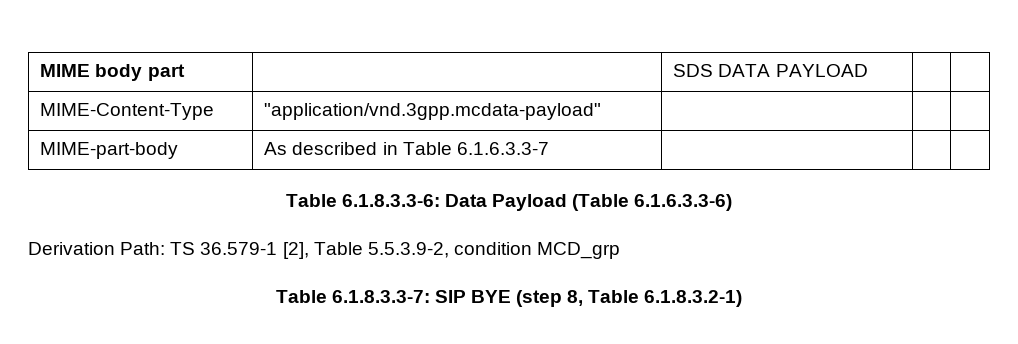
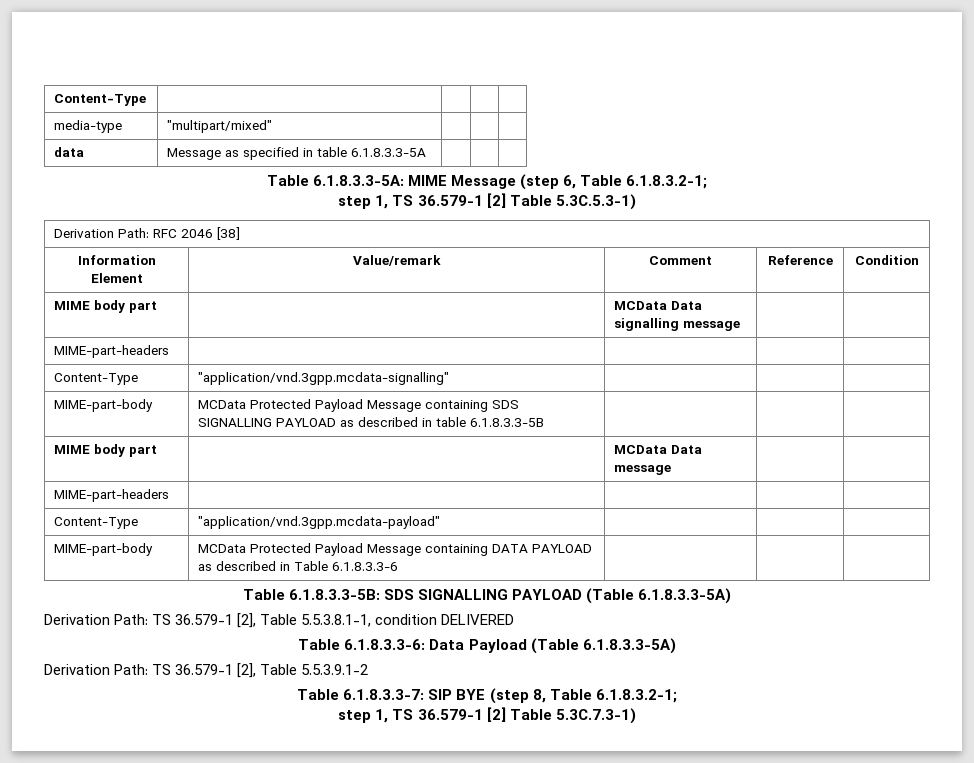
- MIME body part | | SDS DATA PAYLOAD | |
- MIME-Content-Type | "application/vnd.3gpp.mcdata-payload" | | |
- MIME-part-body | As described in Table 6.1.6.3.3-7 | | |
- Table 6.1.8.3.3-6: Data Payload (Table 6.1.6.3.3-6)
- Derivation Path: TS 36.579-1 [2], Table 5.5.3.9-2, condition MCD_grp
+ Content-Type | | | |
+ media-type | "multipart/mixed" | | |
+ data | Message as specified in table 6.1.8.3.3-5A | | |
+ Table 6.1.8.3.3-5A: MIME Message (step 6, Table 6.1.8.3.2-1;
+ step 1, TS 36.579-1 [2] Table 5.3C.5.3-1)
+ Derivation Path: RFC 2046 [38]
+ Information Element | Value/remark | Comment | Reference | Condition
+ MIME body part | | MCData Data signalling message | |
+ MIME-part-headers | | | |
+ Content-Type | "application/vnd.3gpp.mcdata-signalling" | | |
+ MIME-part-body | MCData Protected Payload Message containing SDS SIGNALLING PAYLOAD as described in table 6.1.8.3.3-5B | | |
+ MIME body part | | MCData Data message | |
+ MIME-part-headers | | | |
+ Content-Type | "application/vnd.3gpp.mcdata-payload" | | |
+ MIME-part-body | MCData Protected Payload Message containing DATA PAYLOAD as described in Table 6.1.8.3.3-6 | | |
+ Table 6.1.8.3.3-5B: SDS SIGNALLING PAYLOAD (Table 6.1.8.3.3-5A)
+ Derivation Path: TS 36.579-1 [2], Table 5.5.3.8.1-1, condition DELIVERED
+ Table 6.1.8.3.3-6: Data Payload (Table 6.1.8.3.3-5A)
+ Derivation Path: TS 36.579-1 [2], Table 5.5.3.9.1-2
- Table 6.1.8.3.3-7: SIP BYE (step 8, Table 6.1.8.3.2-1)
+ Table 6.1.8.3.3-7: SIP BYE (step 8, Table 6.1.8.3.2-1;
+ step 1, TS 36.579-1 [2] Table 5.3C.7.3-1)

